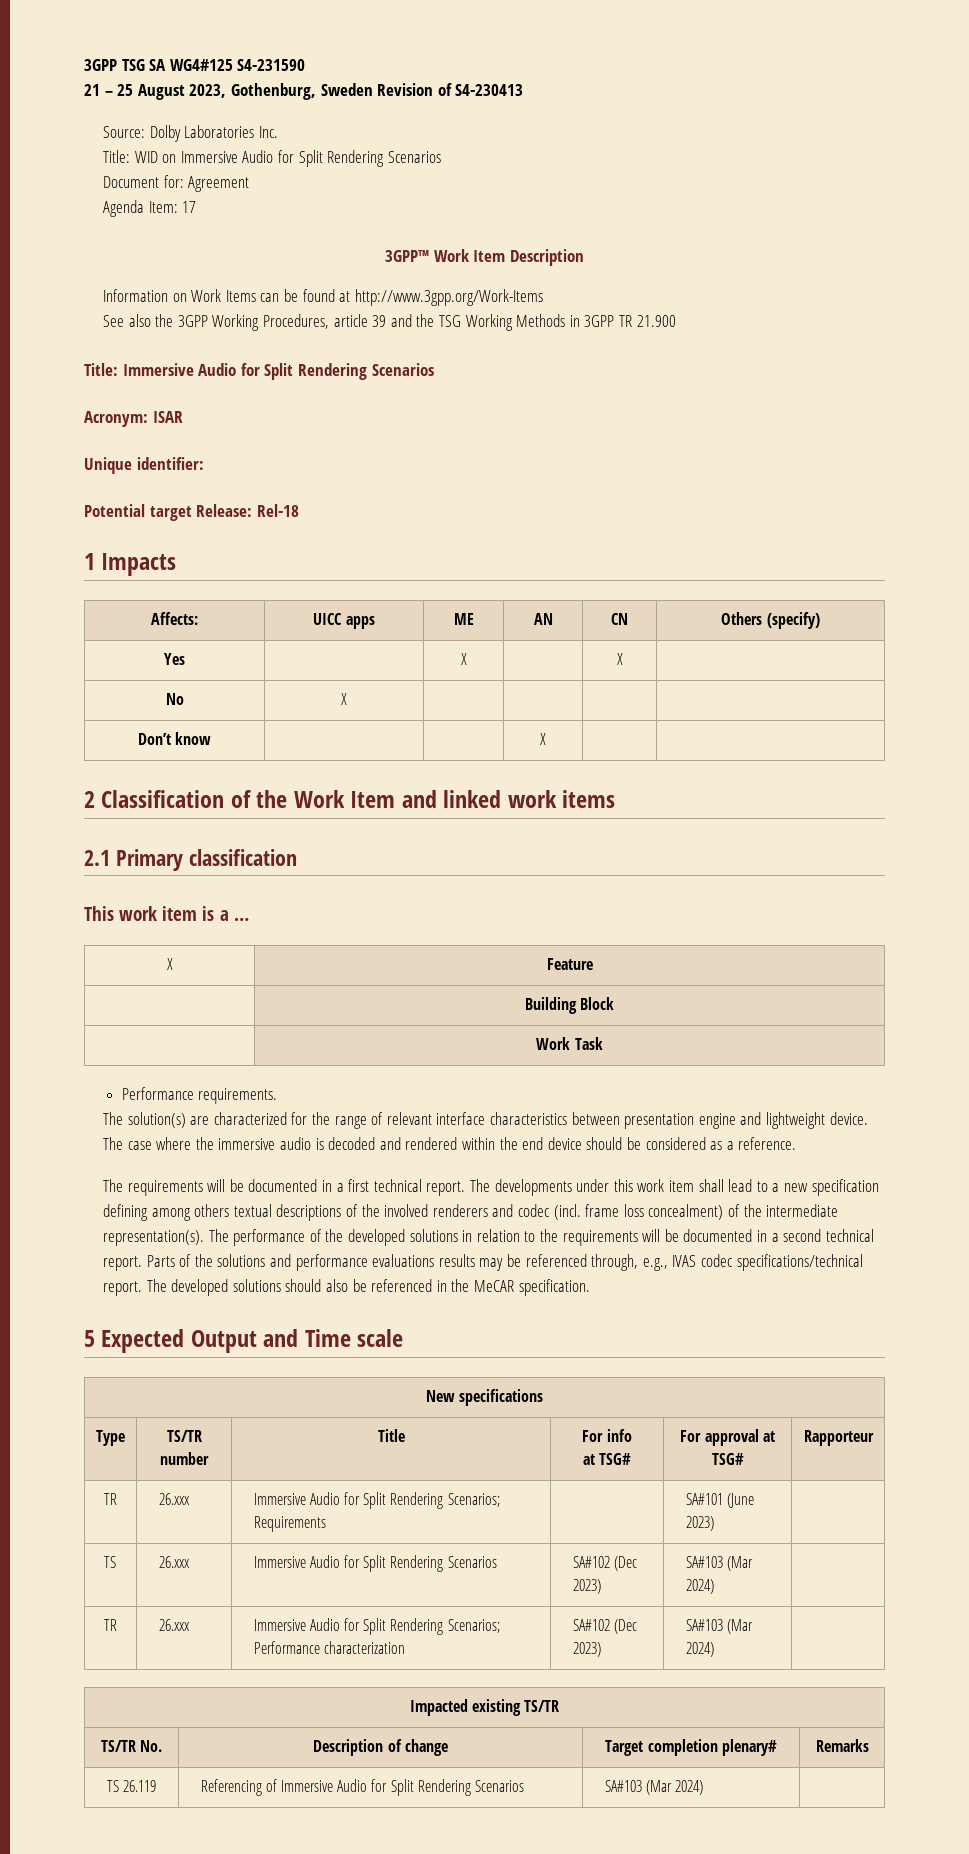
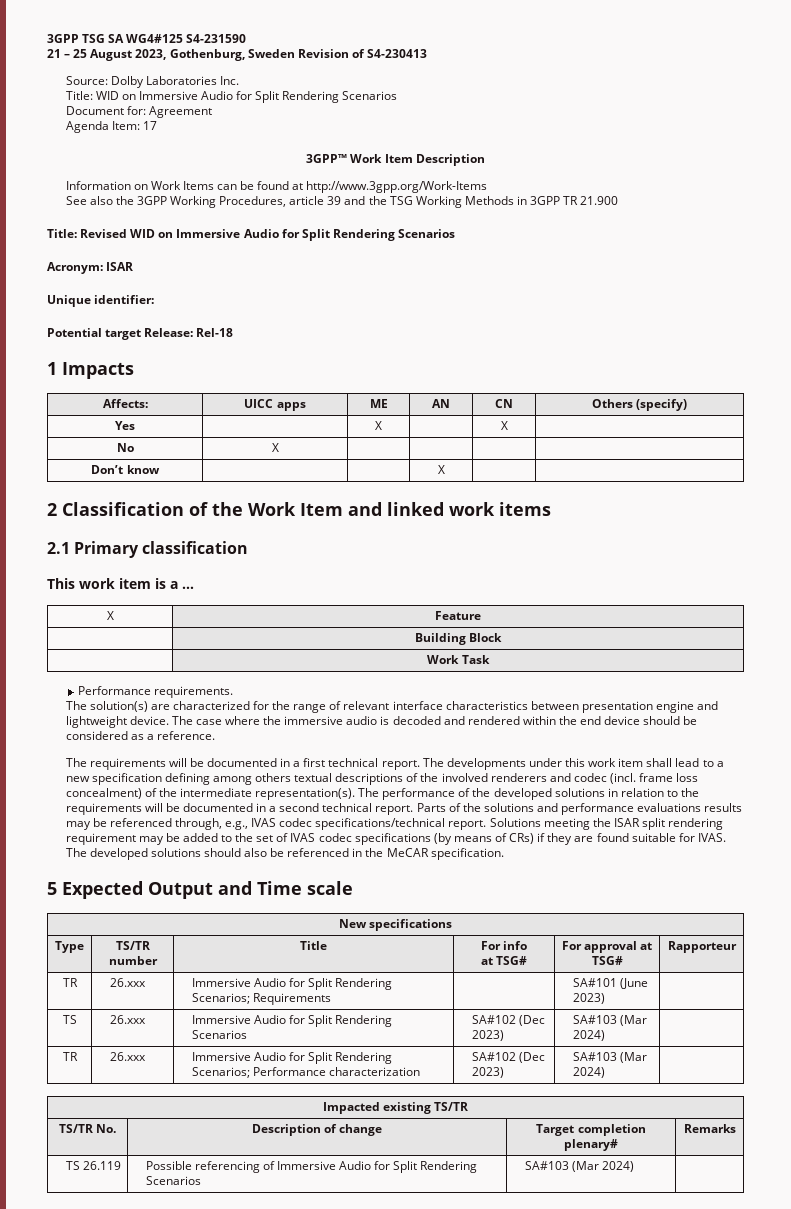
- Title: Immersive Audio for Split Rendering Scenarios
+ Title: Revised WID on Immersive Audio for Split Rendering Scenarios
+ Solutions meeting the ISAR split rendering requirement may be added to the set of IVAS codec specifications (by means of CRs) if they are found suitable for IVAS.
- TS 26.119 | Referencing of Immersive Audio for Split Rendering Scenarios | SA#103 (Mar 2024) |
+ TS 26.119 | Possible referencing of Immersive Audio for Split Rendering Scenarios | SA#103 (Mar 2024) |

